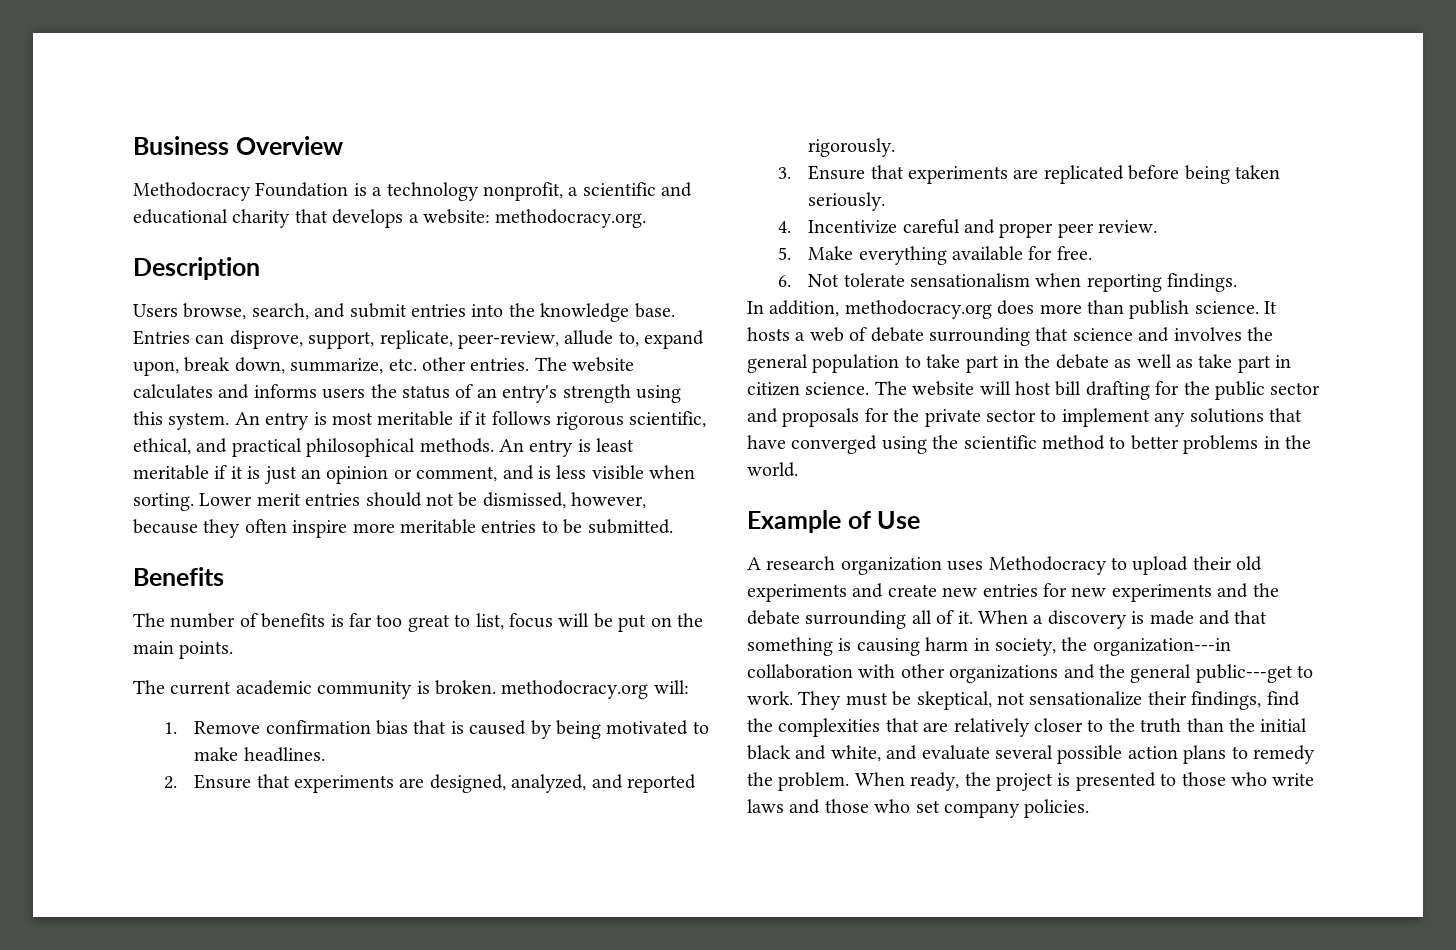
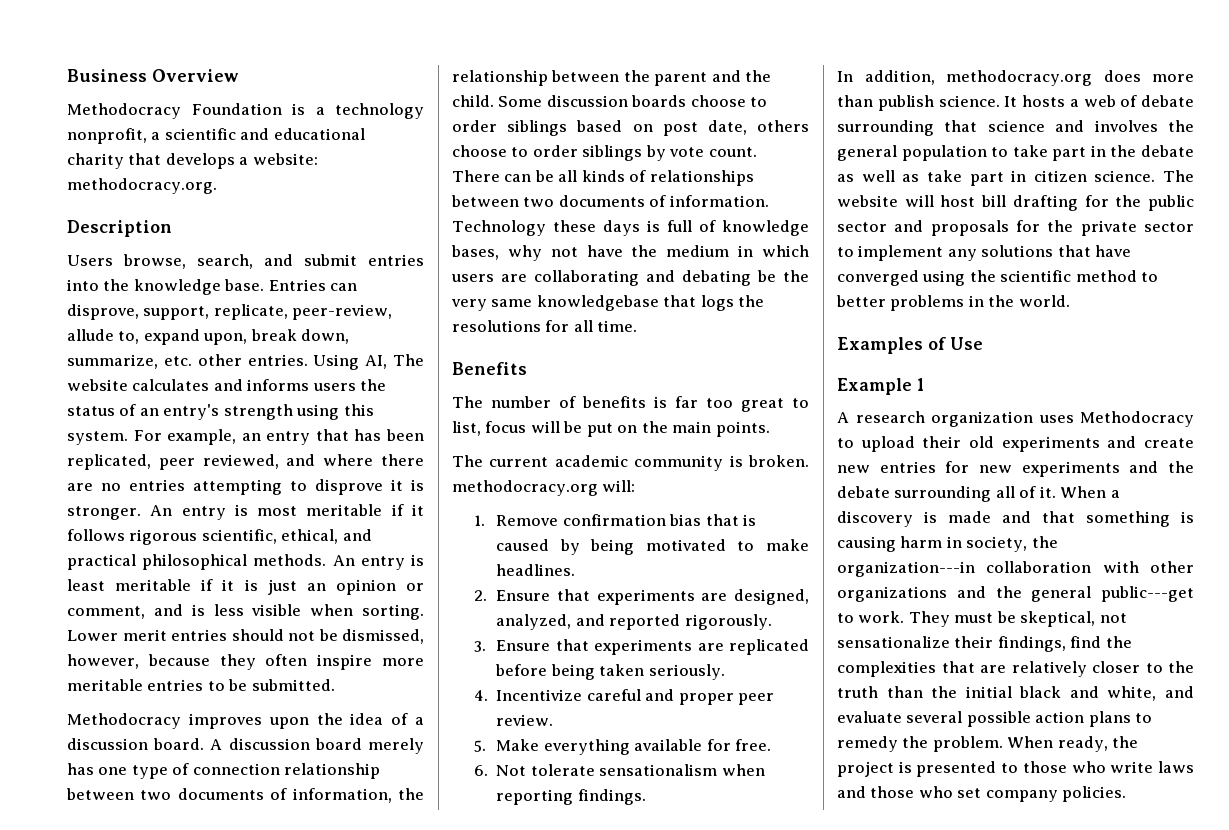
- The website calculates and informs users the status of an entry's strength using this system.
+ Using AI, The website calculates and informs users the status of an entry's strength using this system.
+ For example, an entry that has been replicated, peer reviewed, and where there are no entries attempting to disprove it is stronger.
+ Methodocracy improves upon the idea of a discussion board. A discussion board merely has one type of connection relationship between two documents of information, the relationship between the parent and the child. Some discussion boards choose to order siblings based on post date, others choose to order siblings by vote count. There can be all kinds of relationships between two documents of information. Technology these days is full of knowledge bases, why not have the medium in which users are collaborating and debating be the very same knowledgebase that logs the resolutions for all time.
- Example of Use
+ Examples of Use
+ Example 1

